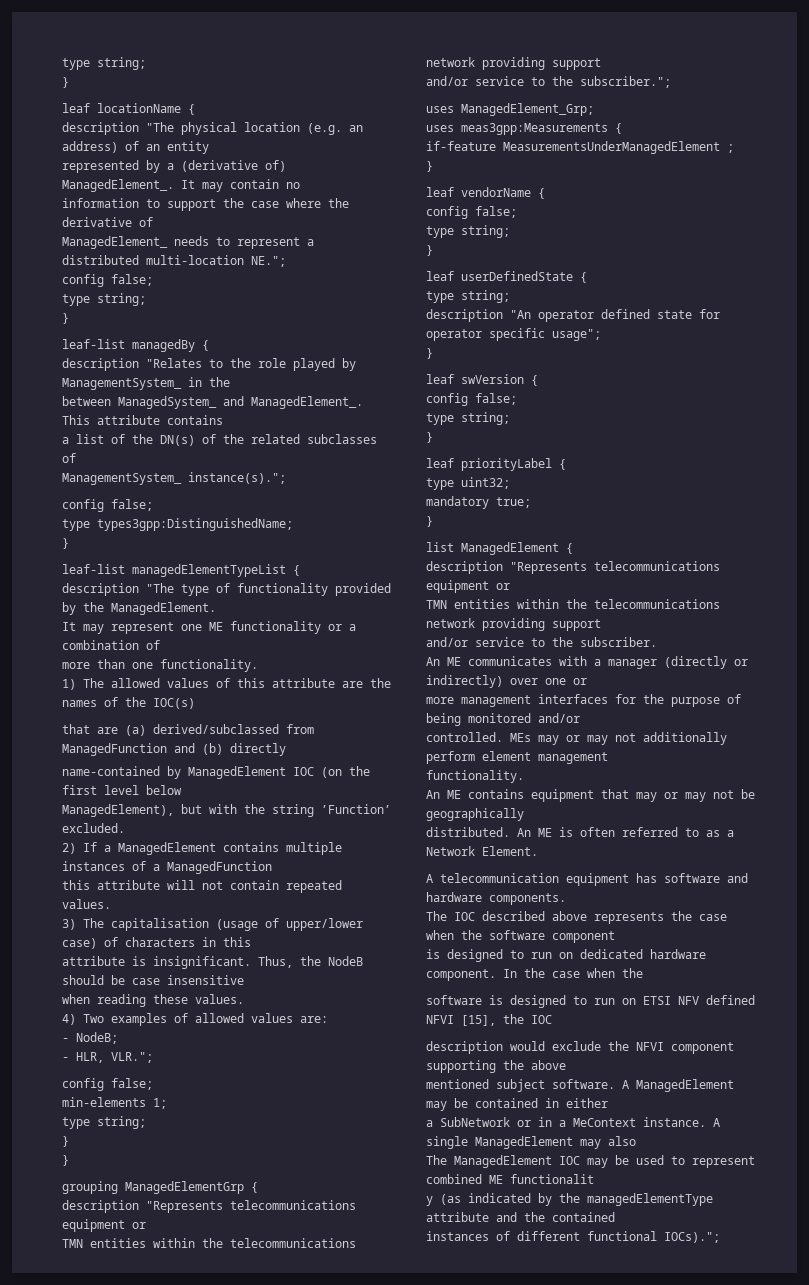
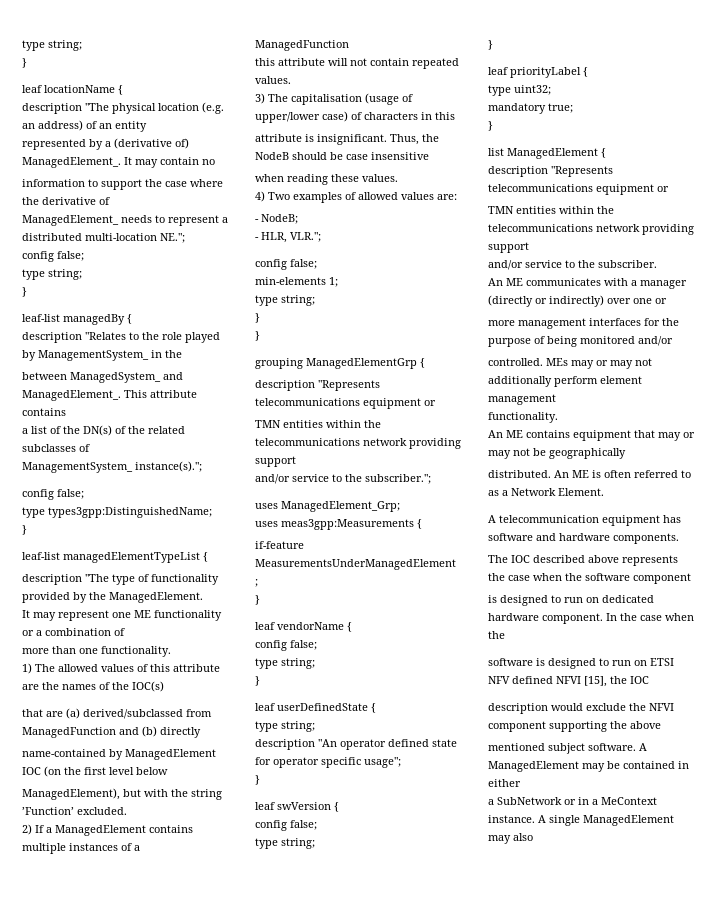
- The ManagedElement IOC may be used to represent combined ME functionalit
- y (as indicated by the managedElementType attribute and the contained
- instances of different functional IOCs).";

